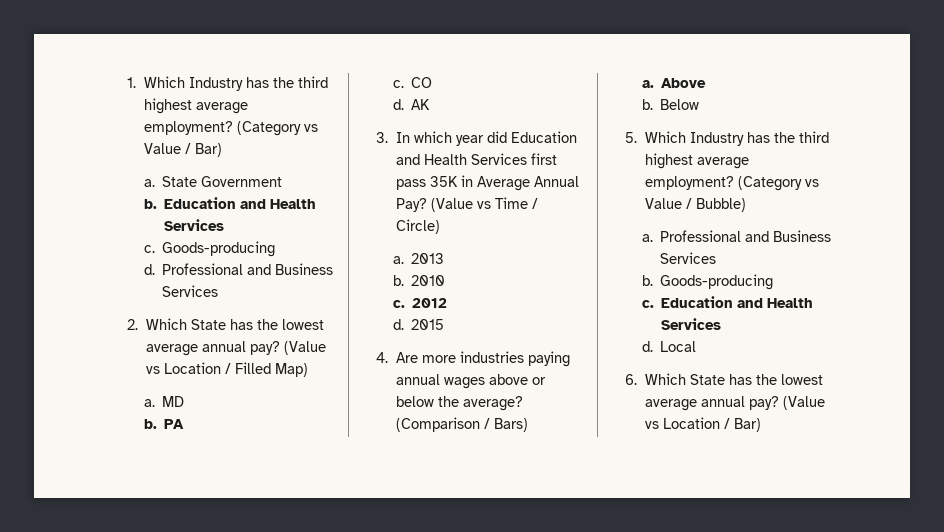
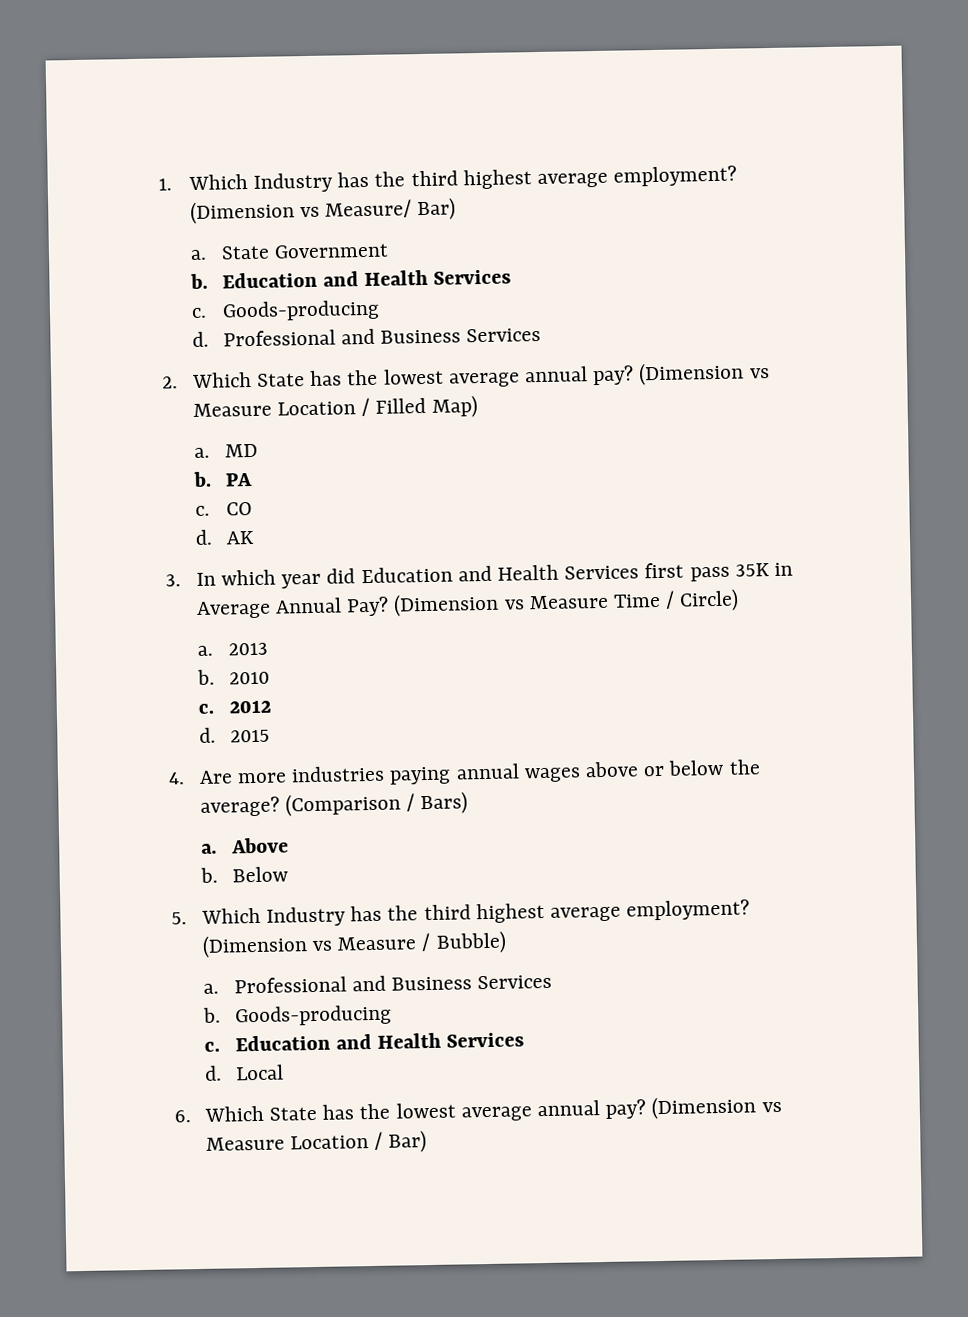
- (Category vs Value / Bar)
+ (Dimension vs Measure/ Bar)
- (Value vs Location / Filled Map)
+ (Dimension vs Measure Location / Filled Map)
- (Value vs Time / Circle)
+ (Dimension vs Measure Time / Circle)
- (Category vs Value / Bubble)
+ (Dimension vs Measure / Bubble)
- (Value vs Location / Bar)
+ (Dimension vs Measure Location / Bar)

